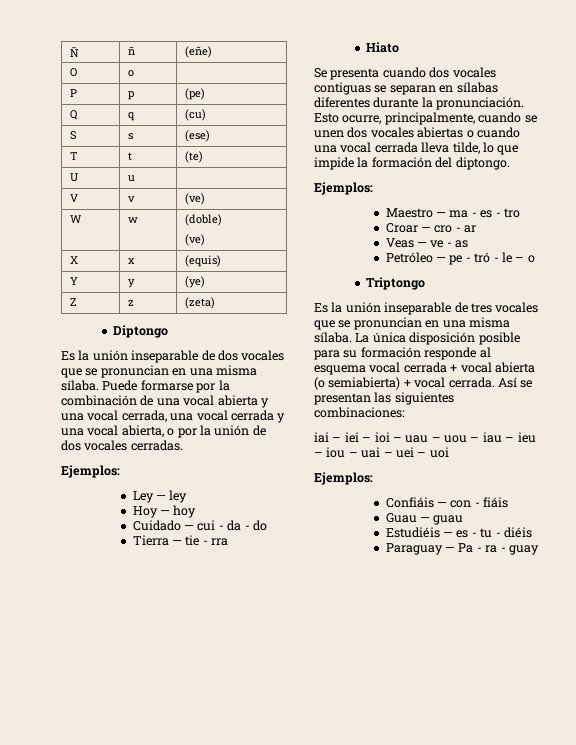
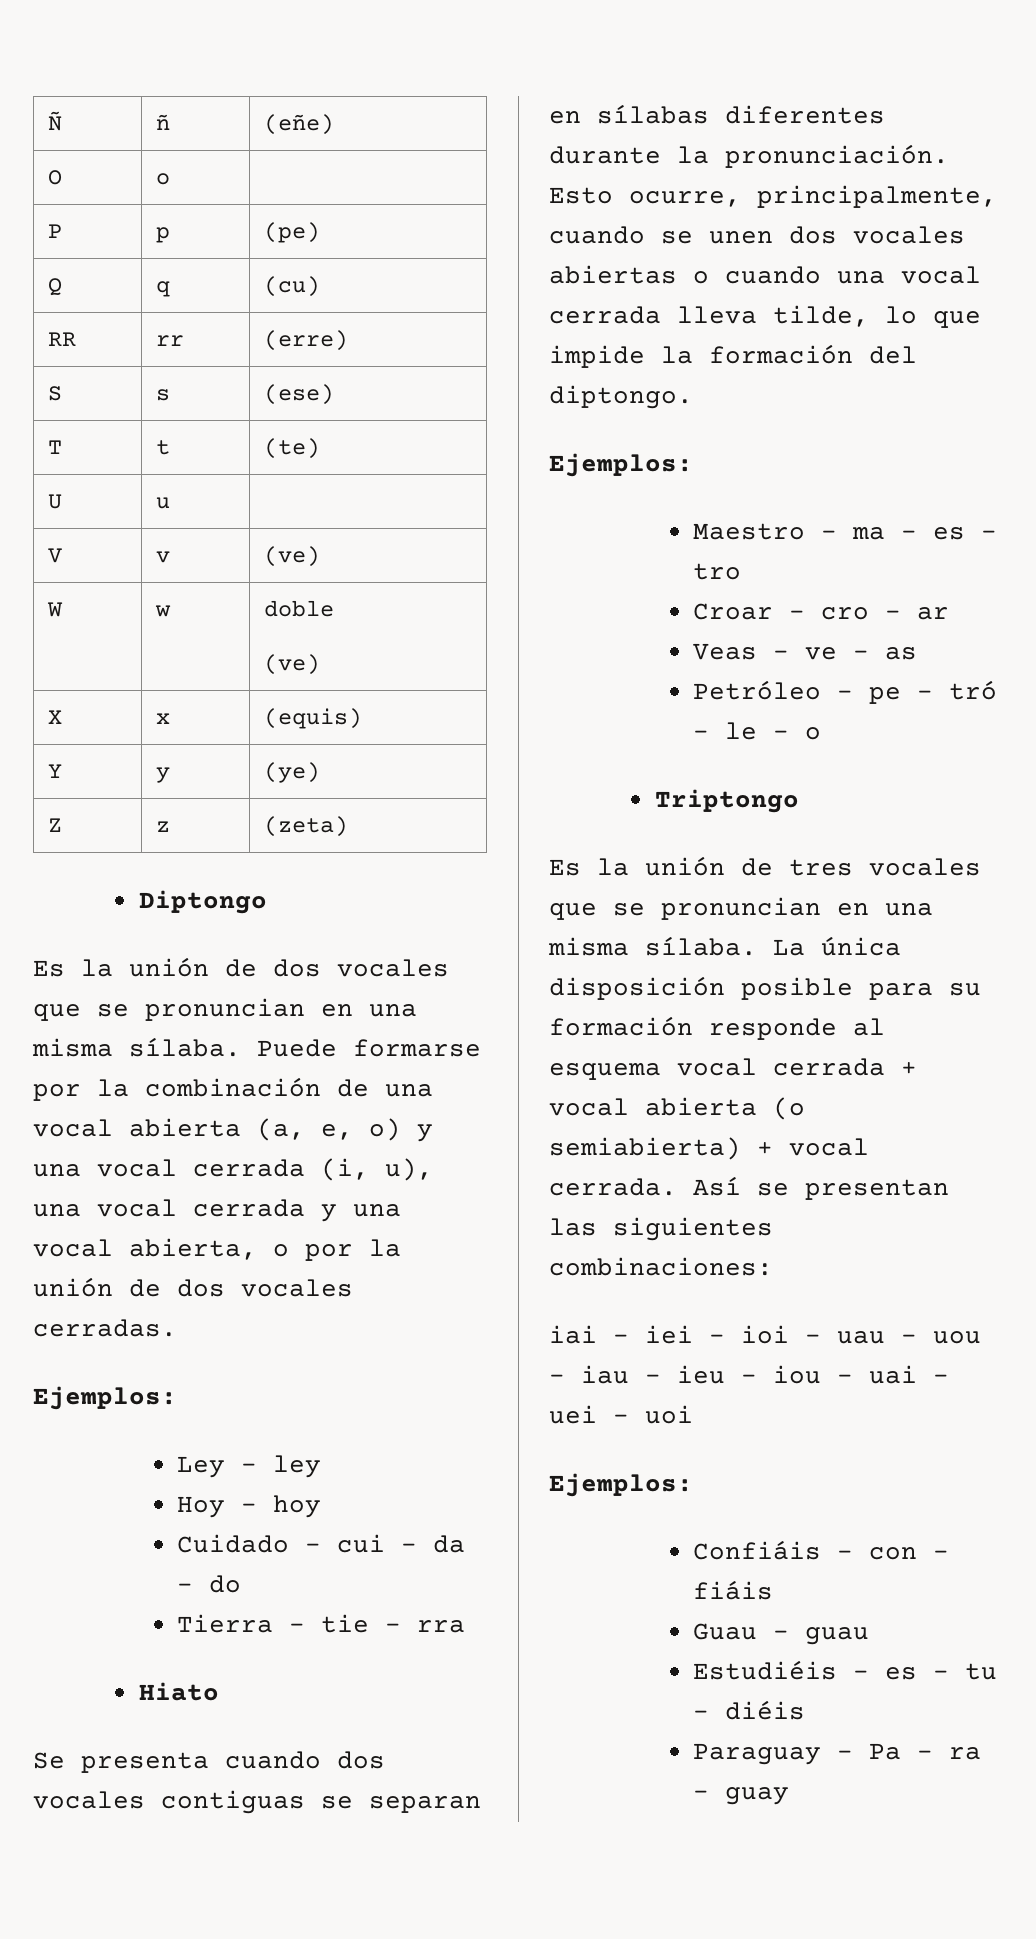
+ RR | rr | (erre)
- W | w | (doble)
+ W | w | doble
- Es la unión inseparable de dos vocales que se pronuncian en una misma sílaba.
+ Es la unión de dos vocales que se pronuncian en una misma sílaba.
- Puede formarse por la combinación de una vocal abierta y una vocal cerrada, una vocal cerrada y una vocal abierta, o por la unión de dos vocales cerradas.
+ Puede formarse por la combinación de una vocal abierta (a, e, o) y una vocal cerrada (i, u), una vocal cerrada y una vocal abierta, o por la unión de dos vocales cerradas.
- Ley — ley
+ Ley - ley
- Hoy — hoy
+ Hoy - hoy
- Cuidado — cui - da - do
+ Cuidado - cui - da - do
- Tierra — tie - rra
+ Tierra - tie - rra
- Maestro — ma - es - tro
+ Maestro - ma - es - tro
- Croar — cro - ar
+ Croar - cro - ar
- Veas — ve - as
+ Veas - ve - as
- Petróleo — pe - tró - le – o
+ Petróleo - pe - tró - le – o
- Es la unión inseparable de tres vocales que se pronuncian en una misma sílaba.
+ Es la unión de tres vocales que se pronuncian en una misma sílaba.
- Confiáis — con - fiáis
+ Confiáis - con - fiáis
- Guau — guau
+ Guau - guau
- Estudiéis — es - tu - diéis
+ Estudiéis - es - tu - diéis
- Paraguay — Pa - ra - guay
+ Paraguay - Pa - ra - guay

